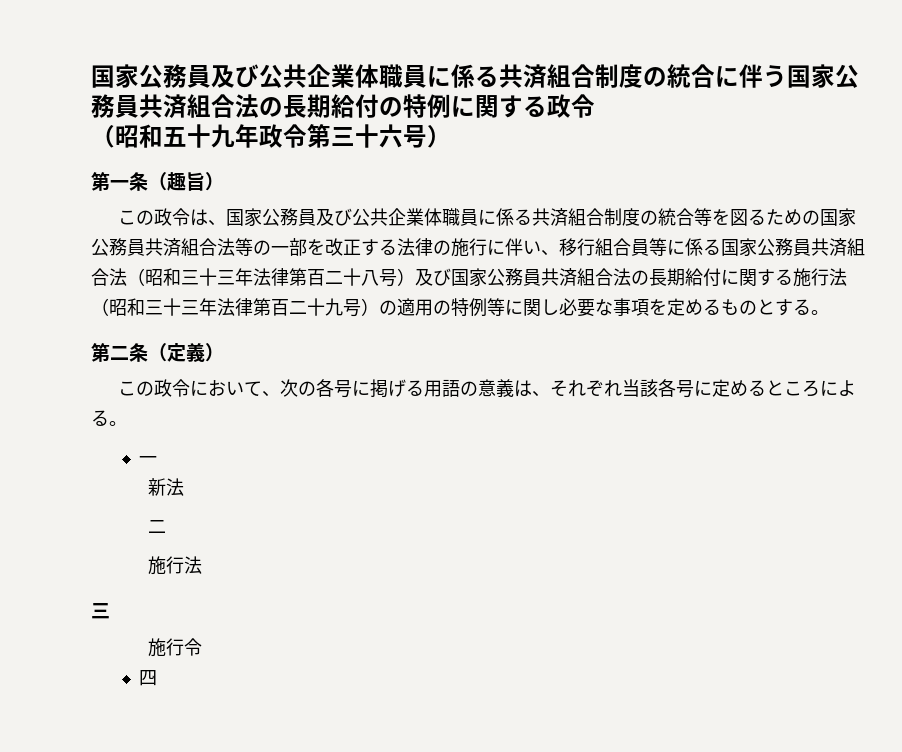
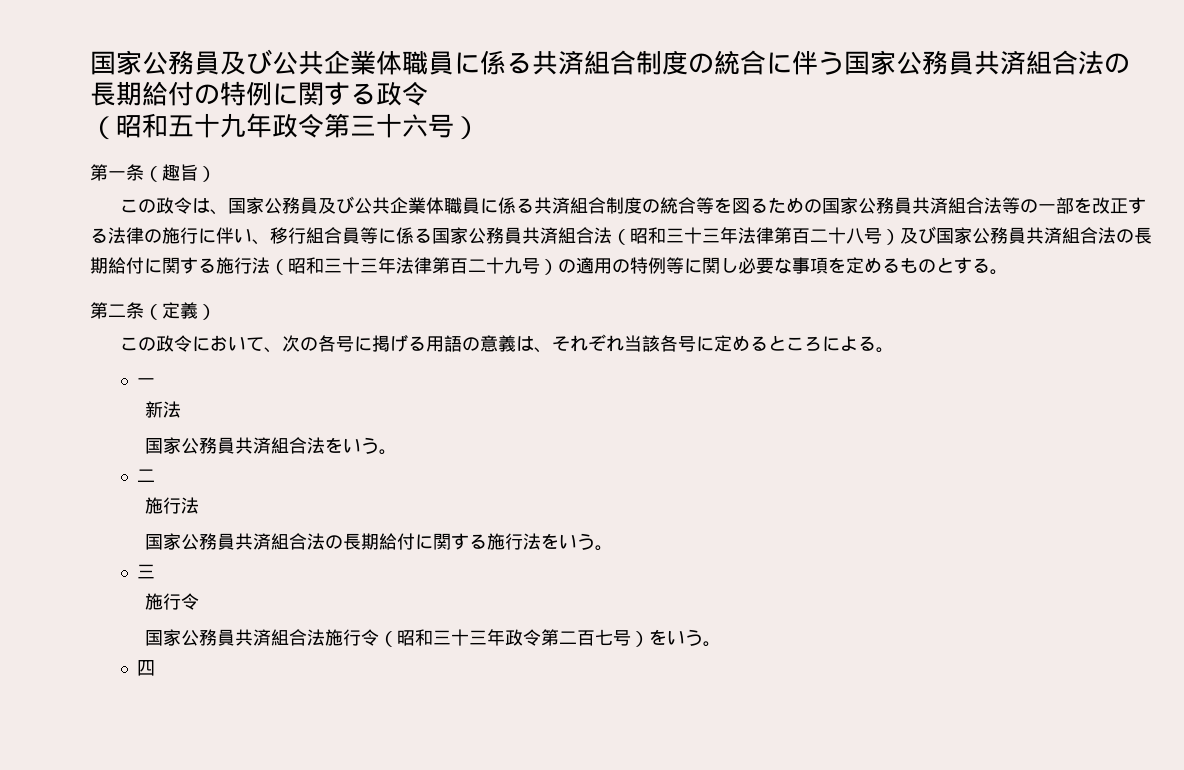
  新法
+ 国家公務員共済組合法をいう。
  二
  施行法
+ 国家公務員共済組合法の長期給付に関する施行法をいう。
  三
  施行令
+ 国家公務員共済組合法施行令（昭和三十三年政令第二百七号）をいう。

